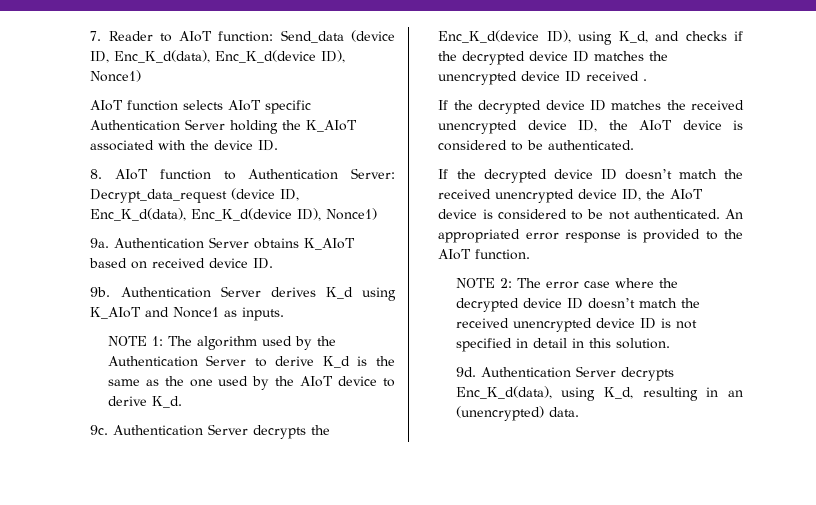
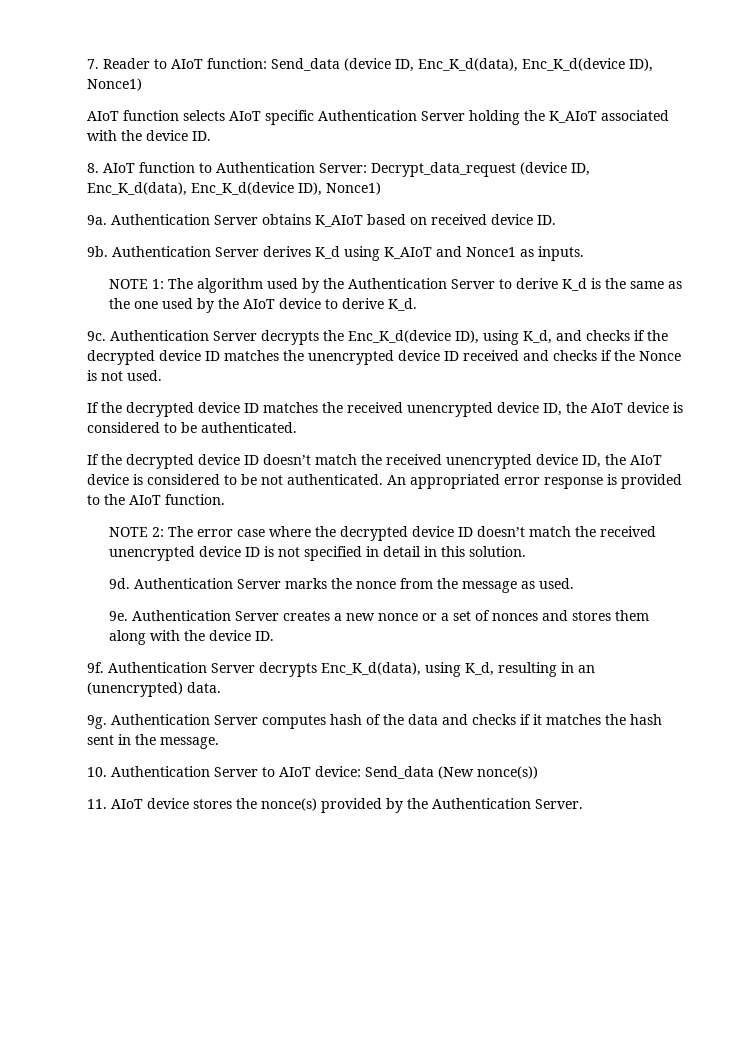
- Authentication Server decrypts the Enc_K_d(device ID), using K_d, and checks if the decrypted device ID matches the unencrypted device ID received .
+ Authentication Server decrypts the Enc_K_d(device ID), using K_d, and checks if the decrypted device ID matches the unencrypted device ID received and checks if the Nonce is not used.
- Authentication Server decrypts Enc_K_d(data), using K_d, resulting in an (unencrypted) data.
+ Authentication Server marks the nonce from the message as used.
+ 9e. Authentication Server creates a new nonce or a set of nonces and stores them along with the device ID.
+ 9f. Authentication Server decrypts Enc_K_d(data), using K_d, resulting in an (unencrypted) data.
+ 9g. Authentication Server computes hash of the data and checks if it matches the hash sent in the message.
+ 10. Authentication Server to AIoT device: Send_data (New nonce(s))
+ 11. AIoT device stores the nonce(s) provided by the Authentication Server.

